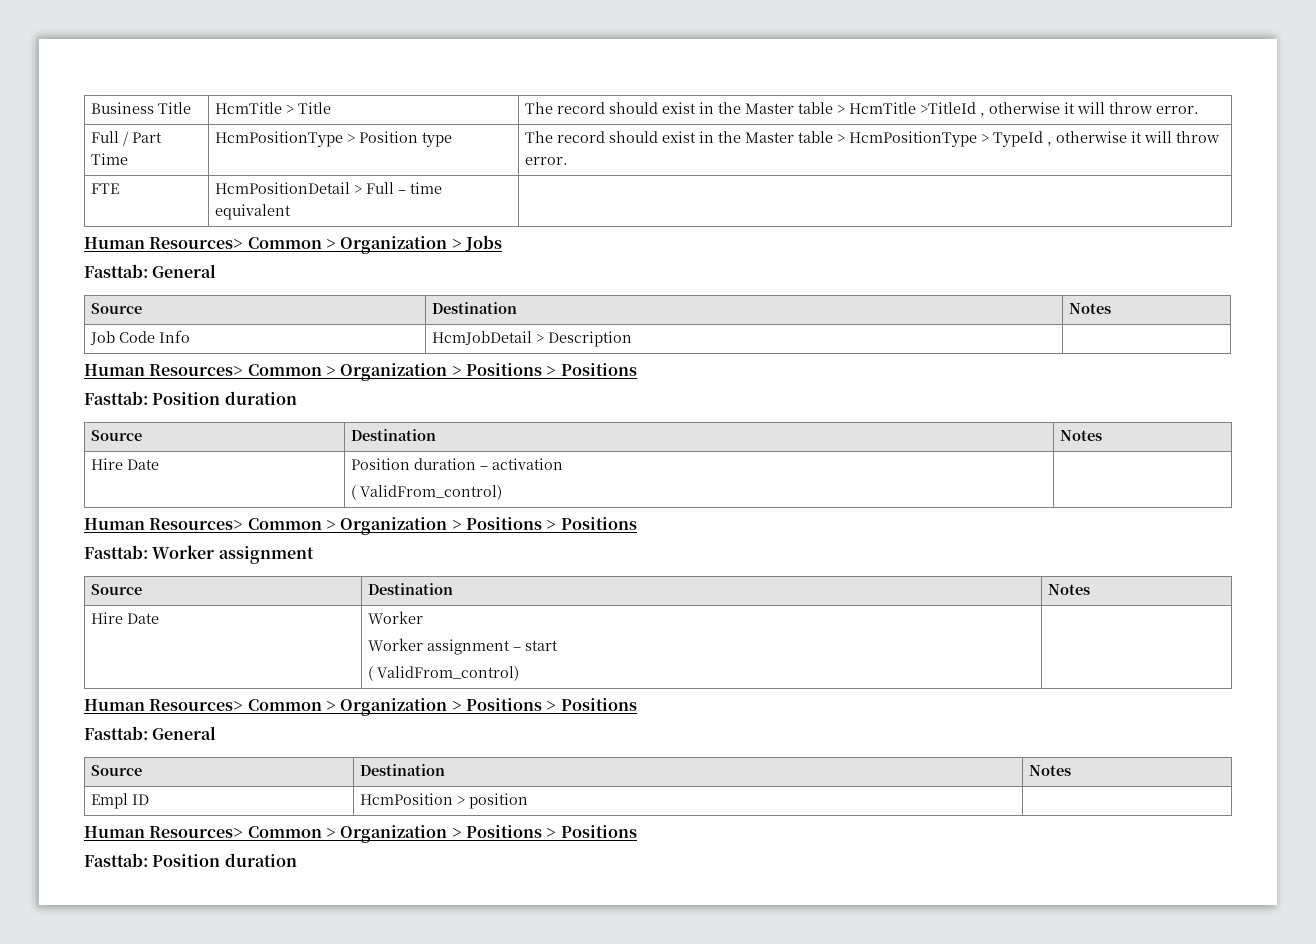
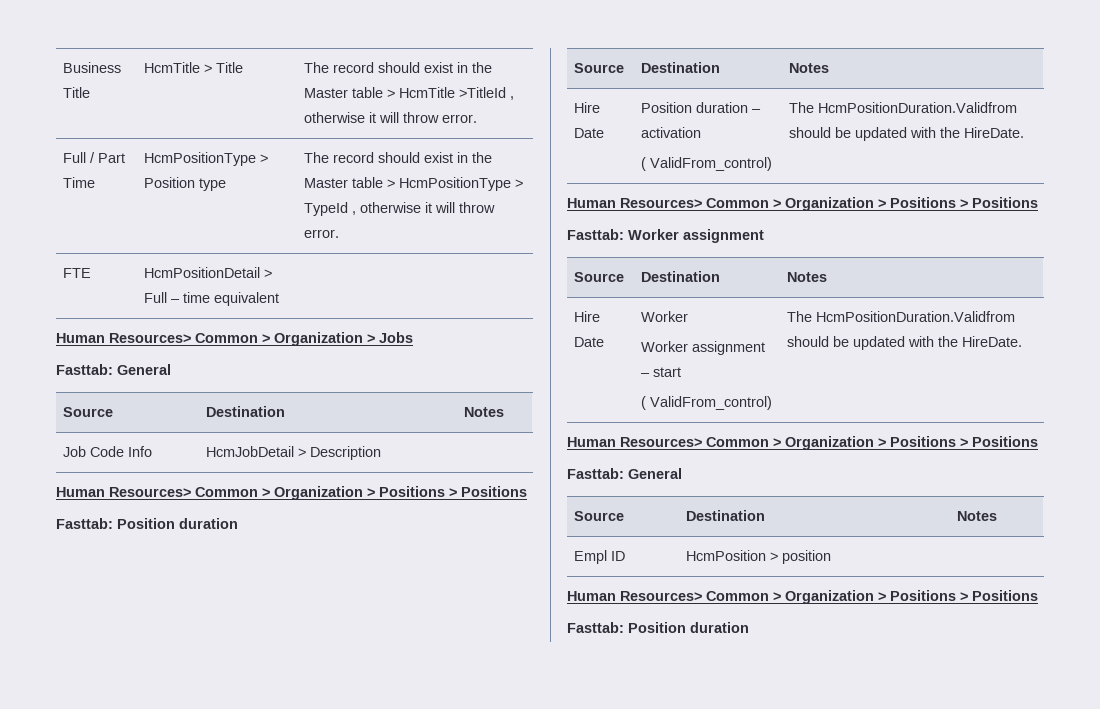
  Hire Date | Position duration – activation
- ( ValidFrom_control) |
+ ( ValidFrom_control) | The HcmPositionDuration.Validfrom should be updated with the HireDate.
  Hire Date | Worker
  Worker assignment – start
- ( ValidFrom_control) |
+ ( ValidFrom_control) | The HcmPositionDuration.Validfrom should be updated with the HireDate.

